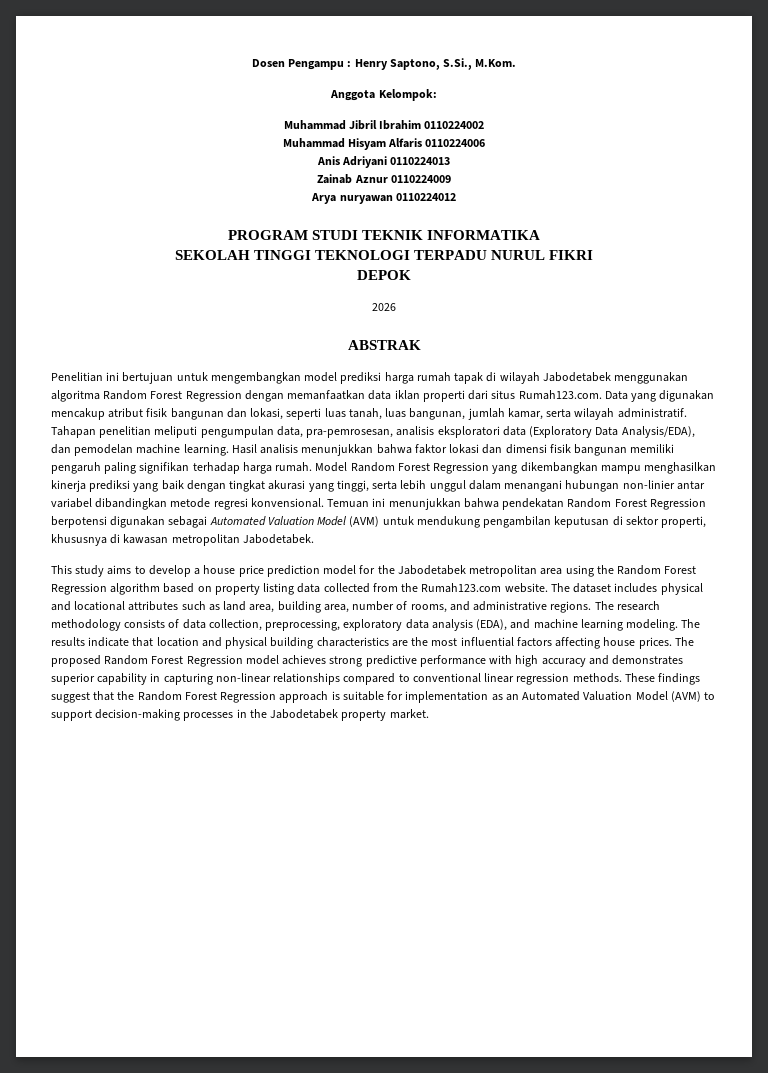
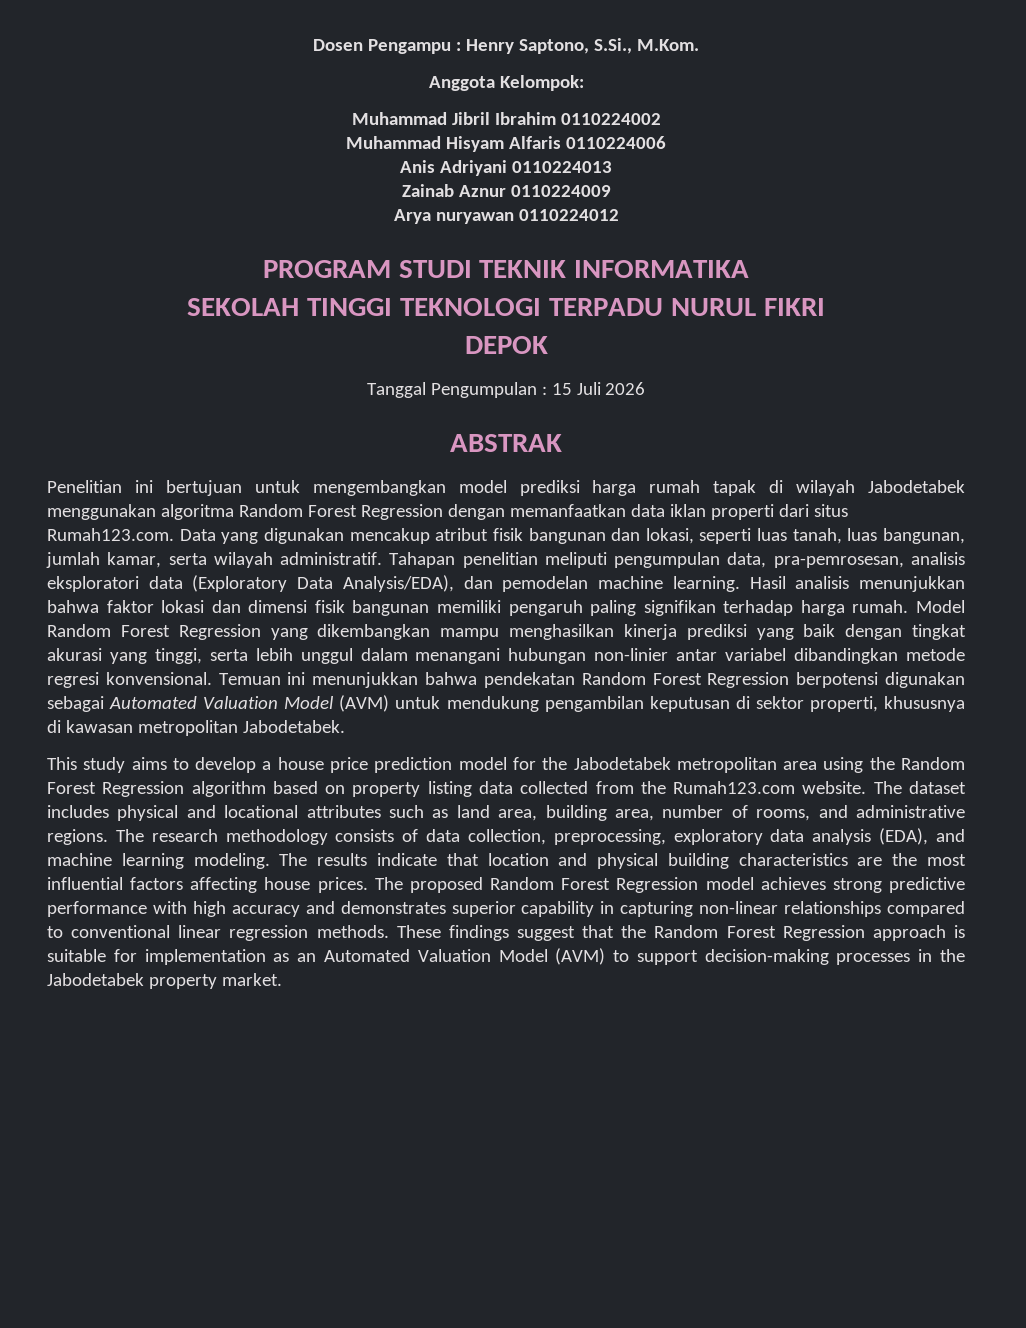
- 2026
+ Tanggal Pengumpulan : 15 Juli 2026

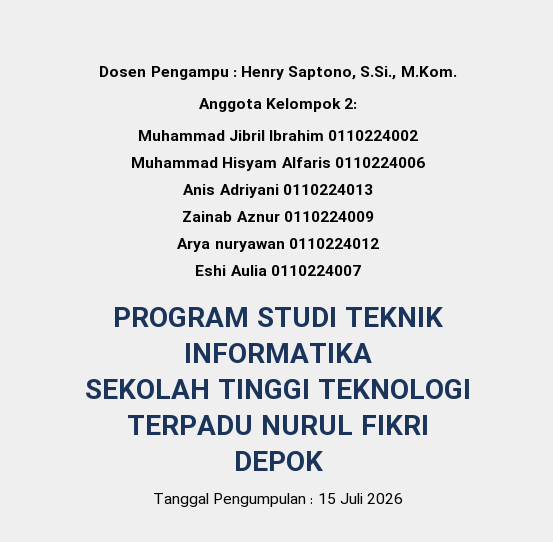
- Anggota Kelompok:
+ Anggota Kelompok 2:
+ Eshi Aulia 0110224007
- ABSTRAK
- Penelitian ini bertujuan untuk mengembangkan model prediksi harga rumah tapak di wilayah Jabodetabek menggunakan algoritma Random Forest Regression dengan memanfaatkan data iklan properti dari situs Rumah123.com. Data yang digunakan mencakup atribut fisik bangunan dan lokasi, seperti luas tanah, luas bangunan, jumlah kamar, serta wilayah administratif. Tahapan penelitian meliputi pengumpulan data, pra-pemrosesan, analisis eksploratori data (Exploratory Data Analysis/EDA), dan pemodelan machine learning. Hasil analisis menunjukkan bahwa faktor lokasi dan dimensi fisik bangunan memiliki pengaruh paling signifikan terhadap harga rumah. Model Random Forest Regression yang dikembangkan mampu menghasilkan kinerja prediksi yang baik dengan tingkat akurasi yang tinggi, serta lebih unggul dalam menangani hubungan non-linier antar variabel dibandingkan metode regresi konvensional. Temuan ini menunjukkan bahwa pendekatan Random Forest Regression berpotensi digunakan sebagai Automated Valuation Model (AVM) untuk mendukung pengambilan keputusan di sektor properti, khususnya di kawasan metropolitan Jabodetabek.
- This study aims to develop a house price prediction model for the Jabodetabek metropolitan area using the Random Forest Regression algorithm based on property listing data collected from the Rumah123.com website. The dataset includes physical and locational attributes such as land area, building area, number of rooms, and administrative regions. The research methodology consists of data collection, preprocessing, exploratory data analysis (EDA), and machine learning modeling. The results indicate that location and physical building characteristics are the most influential factors affecting house prices. The proposed Random Forest Regression model achieves strong predictive performance with high accuracy and demonstrates superior capability in capturing non-linear relationships compared to conventional linear regression methods. These findings suggest that the Random Forest Regression approach is suitable for implementation as an Automated Valuation Model (AVM) to support decision-making processes in the Jabodetabek property market.

